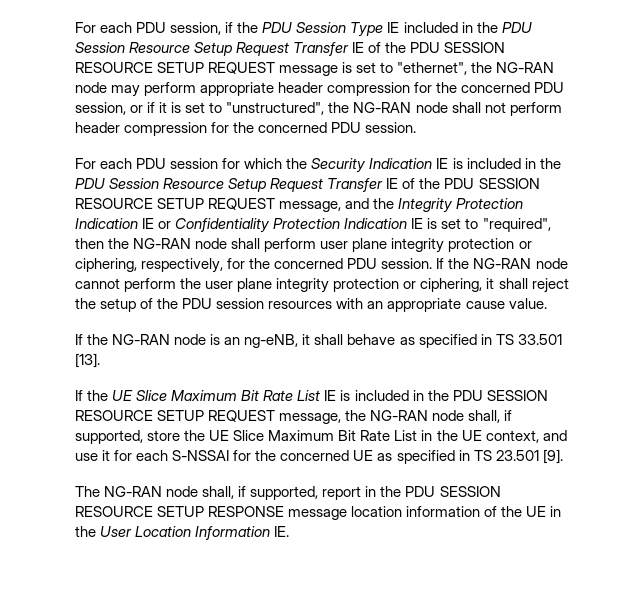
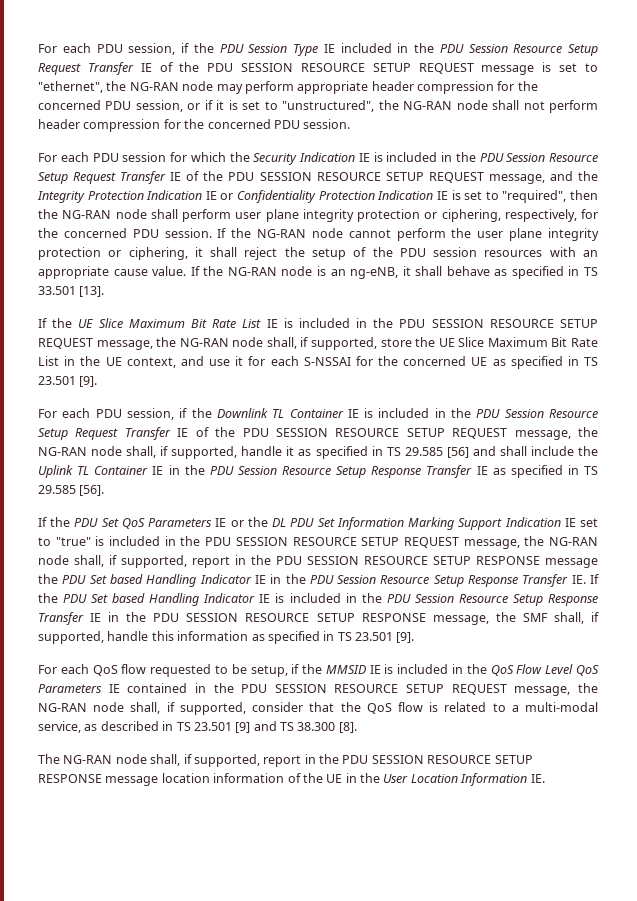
- If the NG-RAN node cannot perform the user plane integrity protection or ciphering, it shall reject the setup of the PDU session resources with an appropriate cause value.
- If the NG-RAN node is an ng-eNB, it shall behave as specified in TS 33.501 [13].
+ If the NG-RAN node cannot perform the user plane integrity protection or ciphering, it shall reject the setup of the PDU session resources with an appropriate cause value. If the NG-RAN node is an ng-eNB, it shall behave as specified in TS 33.501 [13].
+ For each PDU session, if the Downlink TL Container IE is included in the PDU Session Resource Setup Request Transfer IE of the PDU SESSION RESOURCE SETUP REQUEST message, the NG-RAN node shall, if supported, handle it as specified in TS 29.585 [56] and shall include the Uplink TL Container IE in the PDU Session Resource Setup Response Transfer IE as specified in TS 29.585 [56].
+ If the PDU Set QoS Parameters IE or the DL PDU Set Information Marking Support Indication IE set to "true" is included in the PDU SESSION RESOURCE SETUP REQUEST message, the NG-RAN node shall, if supported, report in the PDU SESSION RESOURCE SETUP RESPONSE message the PDU Set based Handling Indicator IE in the PDU Session Resource Setup Response Transfer IE. If the PDU Set based Handling Indicator IE is included in the PDU Session Resource Setup Response Transfer IE in the PDU SESSION RESOURCE SETUP RESPONSE message, the SMF shall, if supported, handle this information as specified in TS 23.501 [9].
+ For each QoS flow requested to be setup, if the MMSID IE is included in the QoS Flow Level QoS Parameters IE contained in the PDU SESSION RESOURCE SETUP REQUEST message, the NG-RAN node shall, if supported, consider that the QoS flow is related to a multi-modal service, as described in TS 23.501 [9] and TS 38.300 [8].

